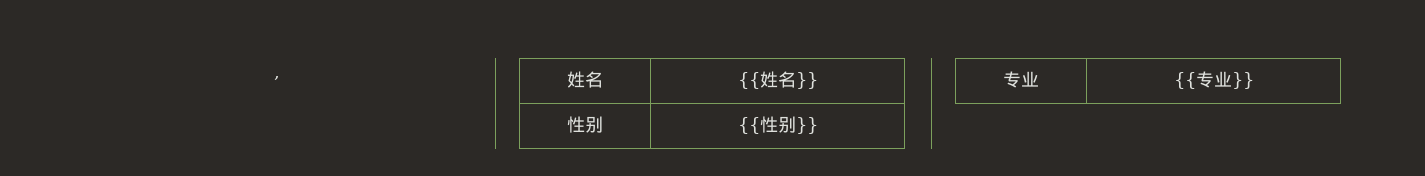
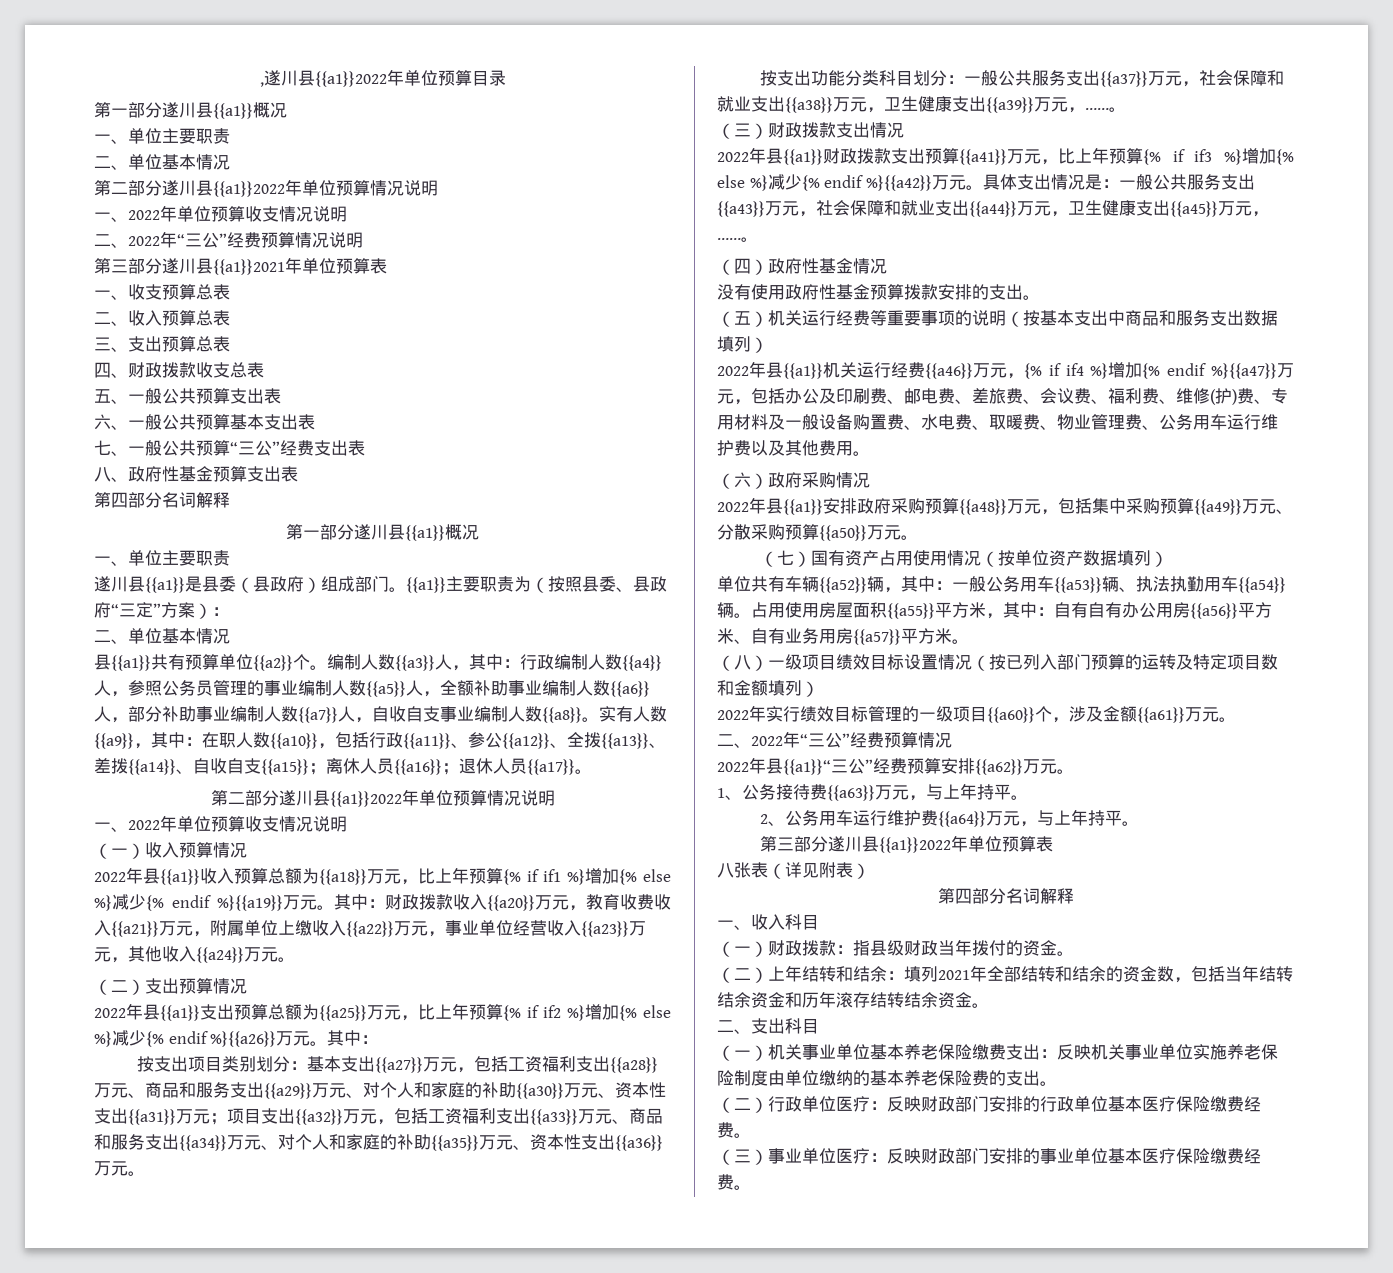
- ,
- 姓名 | {{姓名}}
- 性别 | {{性别}}
- 专业 | {{专业}}
+ ,遂川县{{a1}}2022年单位预算目录
+ 第一部分遂川县{{a1}}概况
+ 一、单位主要职责
+ 二、单位基本情况
+ 第二部分遂川县{{a1}}2022年单位预算情况说明
+ 一、2022年单位预算收支情况说明
+ 二、2022年“三公”经费预算情况说明
+ 第三部分遂川县{{a1}}2021年单位预算表
+ 一、收支预算总表
+ 二、收入预算总表
+ 三、支出预算总表
+ 四、财政拨款收支总表
+ 五、一般公共预算支出表
+ 六、一般公共预算基本支出表
+ 七、一般公共预算“三公”经费支出表
+ 八、政府性基金预算支出表
+ 第四部分名词解释
+ 第一部分遂川县{{a1}}概况
+ 一、单位主要职责
+ 遂川县{{a1}}是县委（县政府）组成部门。{{a1}}主要职责为（按照县委、县政府“三定”方案）：
+ 二、单位基本情况
+ 县{{a1}}共有预算单位{{a2}}个。编制人数{{a3}}人，其中：行政编制人数{{a4}}人，参照公务员管理的事业编制人数{{a5}}人，全额补助事业编制人数{{a6}}人，部分补助事业编制人数{{a7}}人，自收自支事业编制人数{{a8}}。实有人数{{a9}}，其中：在职人数{{a10}}，包括行政{{a11}}、参公{{a12}}、全拨{{a13}}、差拨{{a14}}、自收自支{{a15}}；离休人员{{a16}}；退休人员{{a17}}。
+ 第二部分遂川县{{a1}}2022年单位预算情况说明
+ 一、2022年单位预算收支情况说明
+ （一）收入预算情况
+ 2022年县{{a1}}收入预算总额为{{a18}}万元，比上年预算{% if if1 %}增加{% else %}减少{% endif %}{{a19}}万元。其中：财政拨款收入{{a20}}万元，教育收费收入{{a21}}万元，附属单位上缴收入{{a22}}万元，事业单位经营收入{{a23}}万元，其他收入{{a24}}万元。
+ （二）支出预算情况
+ 2022年县{{a1}}支出预算总额为{{a25}}万元，比上年预算{% if if2 %}增加{% else %}减少{% endif %}{{a26}}万元。其中：
+ 按支出项目类别划分：基本支出{{a27}}万元，包括工资福利支出{{a28}}万元、商品和服务支出{{a29}}万元、对个人和家庭的补助{{a30}}万元、资本性支出{{a31}}万元；项目支出{{a32}}万元，包括工资福利支出{{a33}}万元、商品和服务支出{{a34}}万元、对个人和家庭的补助{{a35}}万元、资本性支出{{a36}}万元。
+ 按支出功能分类科目划分：一般公共服务支出{{a37}}万元，社会保障和就业支出{{a38}}万元，卫生健康支出{{a39}}万元，……。
+ （三）财政拨款支出情况
+ 2022年县{{a1}}财政拨款支出预算{{a41}}万元，比上年预算{% if if3 %}增加{% else %}减少{% endif %}{{a42}}万元。具体支出情况是：一般公共服务支出{{a43}}万元，社会保障和就业支出{{a44}}万元，卫生健康支出{{a45}}万元，……。
+ （四）政府性基金情况
+ 没有使用政府性基金预算拨款安排的支出。
+ （五）机关运行经费等重要事项的说明（按基本支出中商品和服务支出数据填列）
+ 2022年县{{a1}}机关运行经费{{a46}}万元，{% if if4 %}增加{% endif %}{{a47}}万元，包括办公及印刷费、邮电费、差旅费、会议费、福利费、维修(护)费、专用材料及一般设备购置费、水电费、取暖费、物业管理费、公务用车运行维护费以及其他费用。
+ （六）政府采购情况
+ 2022年县{{a1}}安排政府采购预算{{a48}}万元，包括集中采购预算{{a49}}万元、分散采购预算{{a50}}万元。
+ （七）国有资产占用使用情况（按单位资产数据填列）
+ 单位共有车辆{{a52}}辆，其中：一般公务用车{{a53}}辆、执法执勤用车{{a54}}辆。占用使用房屋面积{{a55}}平方米，其中：自有自有办公用房{{a56}}平方米、自有业务用房{{a57}}平方米。
+ （八）一级项目绩效目标设置情况（按已列入部门预算的运转及特定项目数和金额填列）
+ 2022年实行绩效目标管理的一级项目{{a60}}个，涉及金额{{a61}}万元。
+ 二、2022年“三公”经费预算情况
+ 2022年县{{a1}}“三公”经费预算安排{{a62}}万元。
+ 1、公务接待费{{a63}}万元，与上年持平。
+ 2、公务用车运行维护费{{a64}}万元，与上年持平。
+ 第三部分遂川县{{a1}}2022年单位预算表
+ 八张表（详见附表）
+ 第四部分名词解释
+ 一、收入科目
+ （一）财政拨款：指县级财政当年拨付的资金。
+ （二）上年结转和结余：填列2021年全部结转和结余的资金数，包括当年结转结余资金和历年滚存结转结余资金。
+ 二、支出科目
+ （一）机关事业单位基本养老保险缴费支出：反映机关事业单位实施养老保险制度由单位缴纳的基本养老保险费的支出。
+ （二）行政单位医疗：反映财政部门安排的行政单位基本医疗保险缴费经费。
+ （三）事业单位医疗：反映财政部门安排的事业单位基本医疗保险缴费经费。

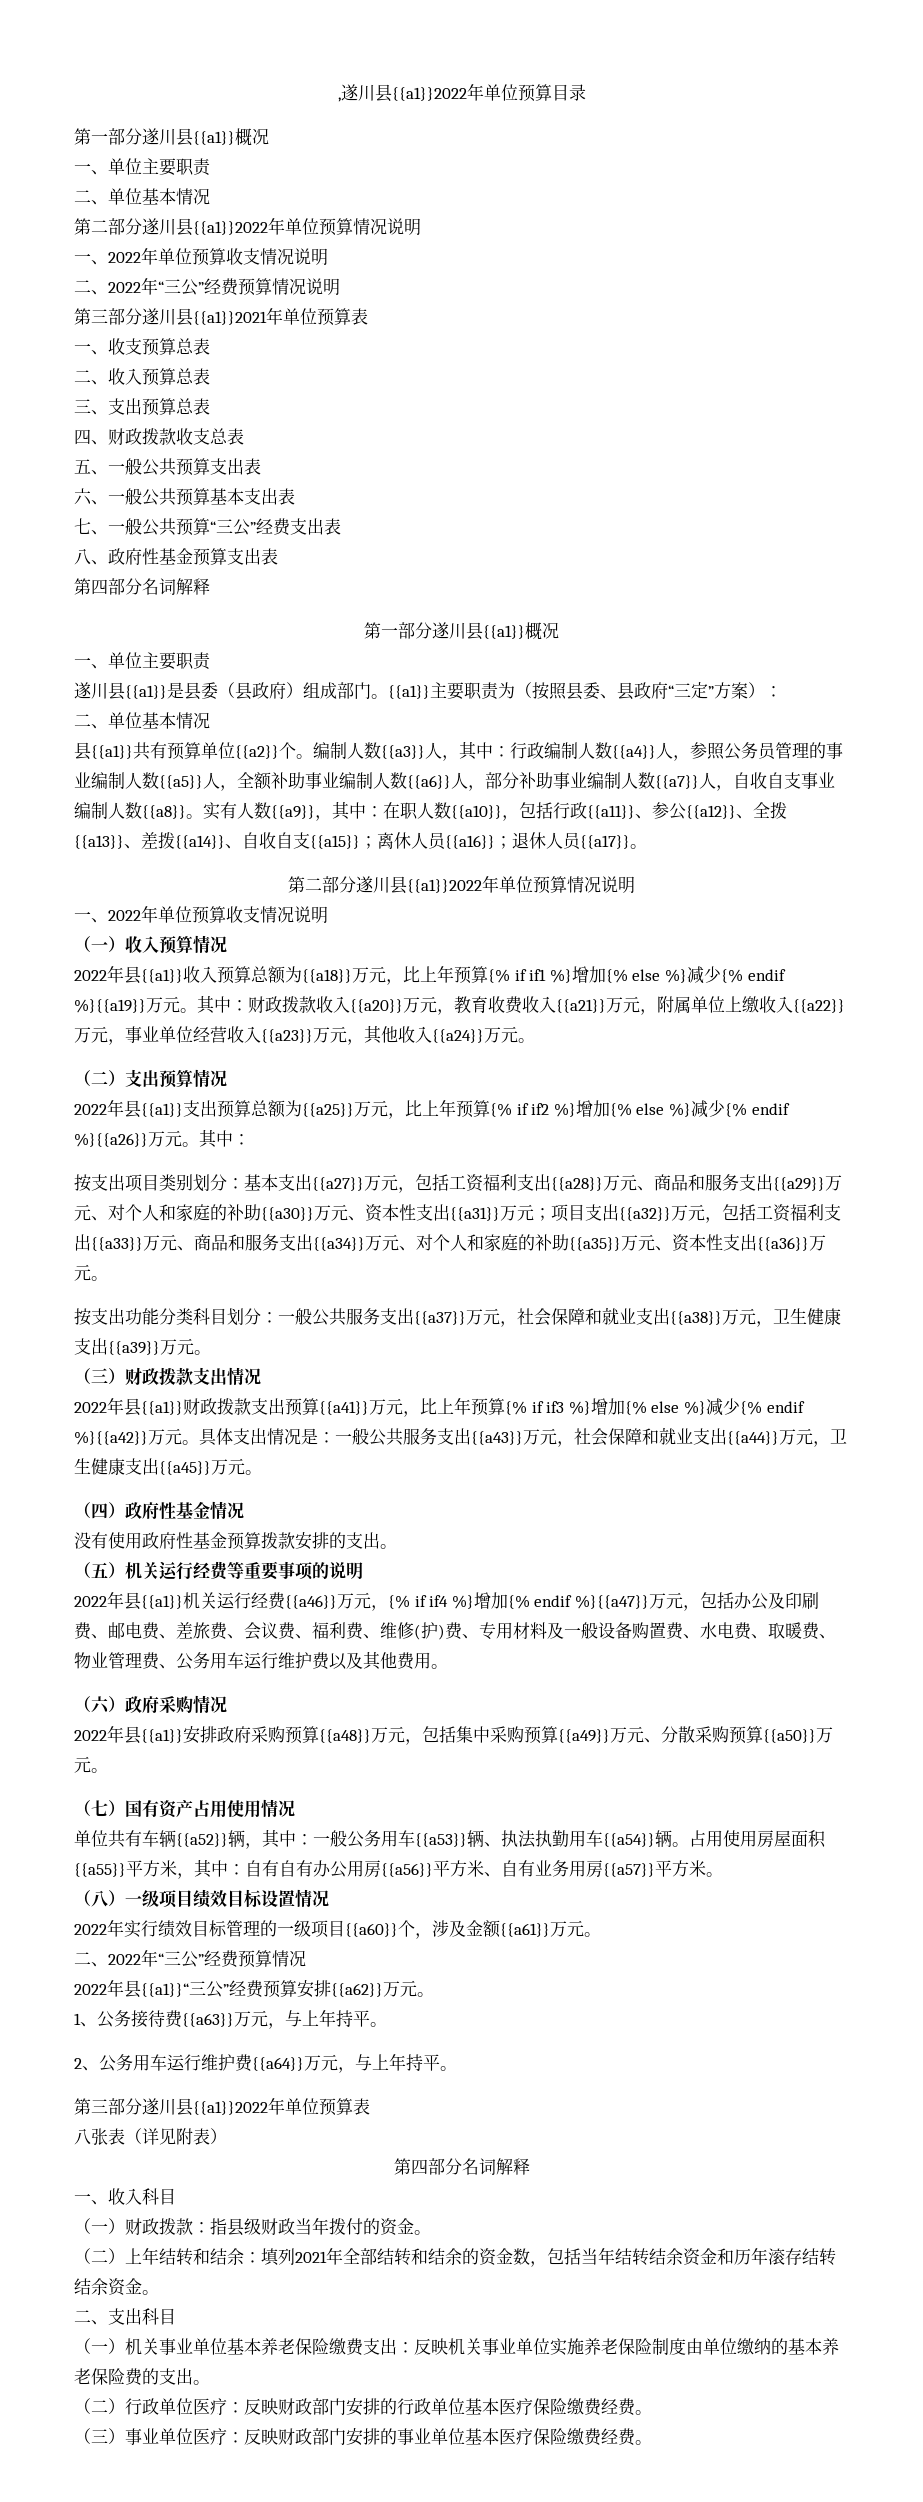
- 按支出功能分类科目划分：一般公共服务支出{{a37}}万元，社会保障和就业支出{{a38}}万元，卫生健康支出{{a39}}万元，……。
+ 按支出功能分类科目划分：一般公共服务支出{{a37}}万元，社会保障和就业支出{{a38}}万元，卫生健康支出{{a39}}万元。
- 具体支出情况是：一般公共服务支出{{a43}}万元，社会保障和就业支出{{a44}}万元，卫生健康支出{{a45}}万元，……。
+ 具体支出情况是：一般公共服务支出{{a43}}万元，社会保障和就业支出{{a44}}万元，卫生健康支出{{a45}}万元。
- （五）机关运行经费等重要事项的说明（按基本支出中商品和服务支出数据填列）
+ （五）机关运行经费等重要事项的说明
- （七）国有资产占用使用情况（按单位资产数据填列）
+ （七）国有资产占用使用情况
- （八）一级项目绩效目标设置情况（按已列入部门预算的运转及特定项目数和金额填列）
+ （八）一级项目绩效目标设置情况

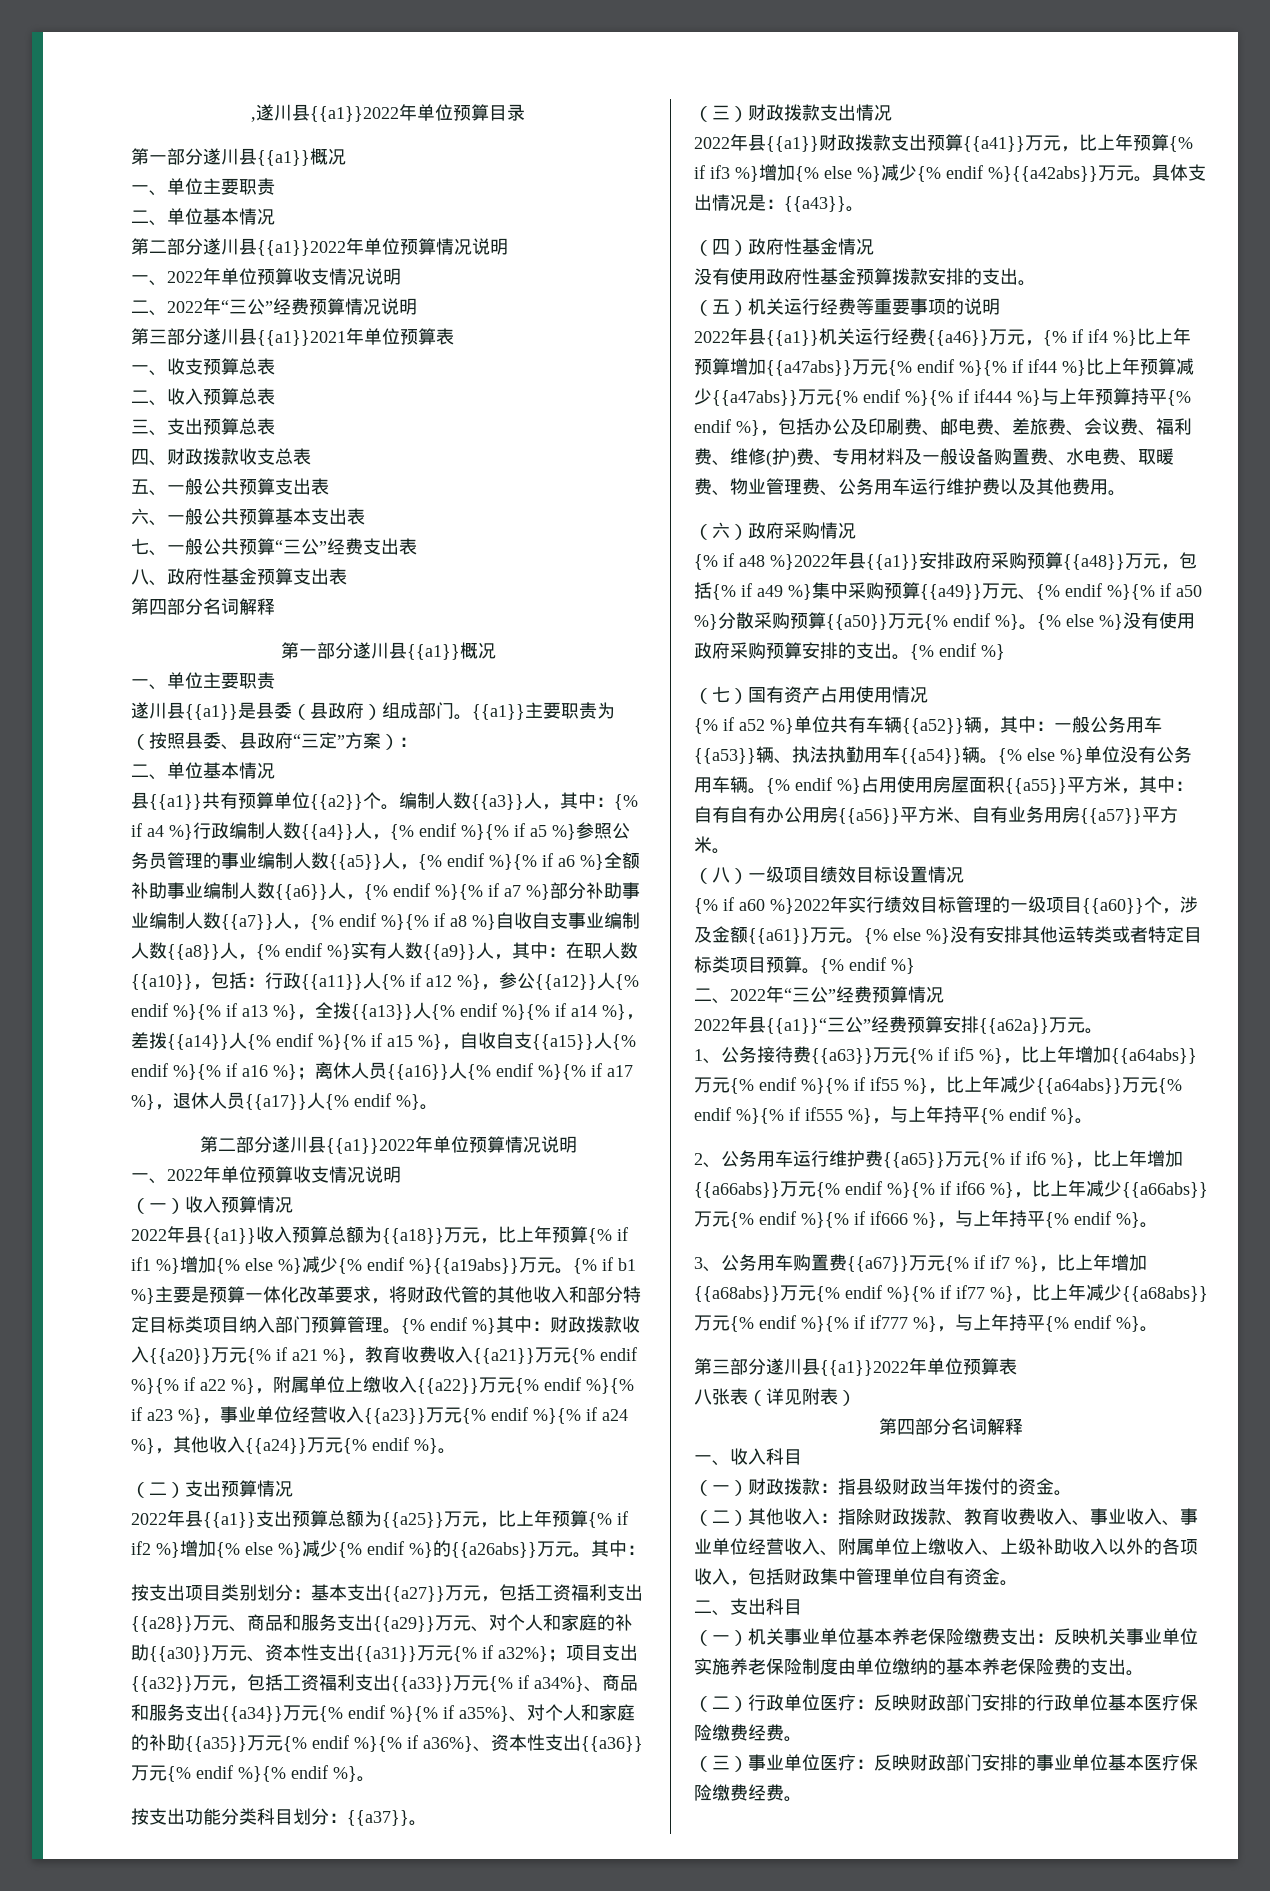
- 编制人数{{a3}}人，其中：行政编制人数{{a4}}人，参照公务员管理的事业编制人数{{a5}}人，全额补助事业编制人数{{a6}}人，部分补助事业编制人数{{a7}}人，自收自支事业编制人数{{a8}}。实有人数{{a9}}，其中：在职人数{{a10}}，包括行政{{a11}}、参公{{a12}}、全拨{{a13}}、差拨{{a14}}、自收自支{{a15}}；离休人员{{a16}}；退休人员{{a17}}。
+ 编制人数{{a3}}人，其中：{% if a4 %}行政编制人数{{a4}}人，{% endif %}{% if a5 %}参照公务员管理的事业编制人数{{a5}}人，{% endif %}{% if a6 %}全额补助事业编制人数{{a6}}人，{% endif %}{% if a7 %}部分补助事业编制人数{{a7}}人，{% endif %}{% if a8 %}自收自支事业编制人数{{a8}}人，{% endif %}实有人数{{a9}}人，其中：在职人数{{a10}}，包括：行政{{a11}}人{% if a12 %}，参公{{a12}}人{% endif %}{% if a13 %}，全拨{{a13}}人{% endif %}{% if a14 %}，差拨{{a14}}人{% endif %}{% if a15 %}，自收自支{{a15}}人{% endif %}{% if a16 %}；离休人员{{a16}}人{% endif %}{% if a17 %}，退休人员{{a17}}人{% endif %}。
- 2022年县{{a1}}收入预算总额为{{a18}}万元，比上年预算{% if if1 %}增加{% else %}减少{% endif %}{{a19}}万元。其中：财政拨款收入{{a20}}万元，教育收费收入{{a21}}万元，附属单位上缴收入{{a22}}万元，事业单位经营收入{{a23}}万元，其他收入{{a24}}万元。
+ 2022年县{{a1}}收入预算总额为{{a18}}万元，比上年预算{% if if1 %}增加{% else %}减少{% endif %}{{a19abs}}万元。{% if b1 %}主要是预算一体化改革要求，将财政代管的其他收入和部分特定目标类项目纳入部门预算管理。{% endif %}其中：财政拨款收入{{a20}}万元{% if a21 %}，教育收费收入{{a21}}万元{% endif %}{% if a22 %}，附属单位上缴收入{{a22}}万元{% endif %}{% if a23 %}，事业单位经营收入{{a23}}万元{% endif %}{% if a24 %}，其他收入{{a24}}万元{% endif %}。
- 2022年县{{a1}}支出预算总额为{{a25}}万元，比上年预算{% if if2 %}增加{% else %}减少{% endif %}{{a26}}万元。
+ 2022年县{{a1}}支出预算总额为{{a25}}万元，比上年预算{% if if2 %}增加{% else %}减少{% endif %}的{{a26abs}}万元。
- 基本支出{{a27}}万元，包括工资福利支出{{a28}}万元、商品和服务支出{{a29}}万元、对个人和家庭的补助{{a30}}万元、资本性支出{{a31}}万元；
+ 基本支出{{a27}}万元，包括工资福利支出{{a28}}万元、商品和服务支出{{a29}}万元、对个人和家庭的补助{{a30}}万元、资本性支出{{a31}}万元{% if a32%}；
- 项目支出{{a32}}万元，包括工资福利支出{{a33}}万元、商品和服务支出{{a34}}万元、对个人和家庭的补助{{a35}}万元、资本性支出{{a36}}万元。
+ 项目支出{{a32}}万元，包括工资福利支出{{a33}}万元{% if a34%}、商品和服务支出{{a34}}万元{% endif %}{% if a35%}、对个人和家庭的补助{{a35}}万元{% endif %}{% if a36%}、资本性支出{{a36}}万元{% endif %}{% endif %}。
- 按支出功能分类科目划分：一般公共服务支出{{a37}}万元，社会保障和就业支出{{a38}}万元，卫生健康支出{{a39}}万元。
+ 按支出功能分类科目划分：{{a37}}。
- 2022年县{{a1}}财政拨款支出预算{{a41}}万元，比上年预算{% if if3 %}增加{% else %}减少{% endif %}{{a42}}万元。
+ 2022年县{{a1}}财政拨款支出预算{{a41}}万元，比上年预算{% if if3 %}增加{% else %}减少{% endif %}{{a42abs}}万元。
- 具体支出情况是：一般公共服务支出{{a43}}万元，社会保障和就业支出{{a44}}万元，卫生健康支出{{a45}}万元。
+ 具体支出情况是：{{a43}}。
- 2022年县{{a1}}机关运行经费{{a46}}万元，{% if if4 %}增加{% endif %}{{a47}}万元，包括办公及印刷费、邮电费、差旅费、会议费、福利费、维修(护)费、专用材料及一般设备购置费、水电费、取暖费、物业管理费、公务用车运行维护费以及其他费用。
+ 2022年县{{a1}}机关运行经费{{a46}}万元，{% if if4 %}比上年预算增加{{a47abs}}万元{% endif %}{% if if44 %}比上年预算减少{{a47abs}}万元{% endif %}{% if if444 %}与上年预算持平{% endif %}，包括办公及印刷费、邮电费、差旅费、会议费、福利费、维修(护)费、专用材料及一般设备购置费、水电费、取暖费、物业管理费、公务用车运行维护费以及其他费用。
- 2022年县{{a1}}安排政府采购预算{{a48}}万元，包括集中采购预算{{a49}}万元、分散采购预算{{a50}}万元。
+ {% if a48 %}2022年县{{a1}}安排政府采购预算{{a48}}万元，包括{% if a49 %}集中采购预算{{a49}}万元、{% endif %}{% if a50 %}分散采购预算{{a50}}万元{% endif %}。{% else %}没有使用政府采购预算安排的支出。{% endif %}
- 单位共有车辆{{a52}}辆，其中：一般公务用车{{a53}}辆、执法执勤用车{{a54}}辆。
+ {% if a52 %}单位共有车辆{{a52}}辆，其中：一般公务用车{{a53}}辆、执法执勤用车{{a54}}辆。
- 占用使用房屋面积{{a55}}平方米，其中：自有自有办公用房{{a56}}平方米、自有业务用房{{a57}}平方米。
+ {% else %}单位没有公务用车辆。{% endif %}占用使用房屋面积{{a55}}平方米，其中：自有自有办公用房{{a56}}平方米、自有业务用房{{a57}}平方米。
- 2022年实行绩效目标管理的一级项目{{a60}}个，涉及金额{{a61}}万元。
+ {% if a60 %}2022年实行绩效目标管理的一级项目{{a60}}个，涉及金额{{a61}}万元。{% else %}没有安排其他运转类或者特定目标类项目预算。{% endif %}
- 2022年县{{a1}}“三公”经费预算安排{{a62}}万元。
+ 2022年县{{a1}}“三公”经费预算安排{{a62a}}万元。
- 1、公务接待费{{a63}}万元，与上年持平。
+ 1、公务接待费{{a63}}万元{% if if5 %}，比上年增加{{a64abs}}万元{% endif %}{% if if55 %}，比上年减少{{a64abs}}万元{% endif %}{% if if555 %}，与上年持平{% endif %}。
- 2、公务用车运行维护费{{a64}}万元，与上年持平。
+ 2、公务用车运行维护费{{a65}}万元{% if if6 %}，比上年增加{{a66abs}}万元{% endif %}{% if if66 %}，比上年减少{{a66abs}}万元{% endif %}{% if if666 %}，与上年持平{% endif %}。
+ 3、公务用车购置费{{a67}}万元{% if if7 %}，比上年增加{{a68abs}}万元{% endif %}{% if if77 %}，比上年减少{{a68abs}}万元{% endif %}{% if if777 %}，与上年持平{% endif %}。
- （二）上年结转和结余：填列2021年全部结转和结余的资金数，包括当年结转结余资金和历年滚存结转结余资金。
+ （二）其他收入：指除财政拨款、教育收费收入、事业收入、事业单位经营收入、附属单位上缴收入、上级补助收入以外的各项收入，包括财政集中管理单位自有资金。

